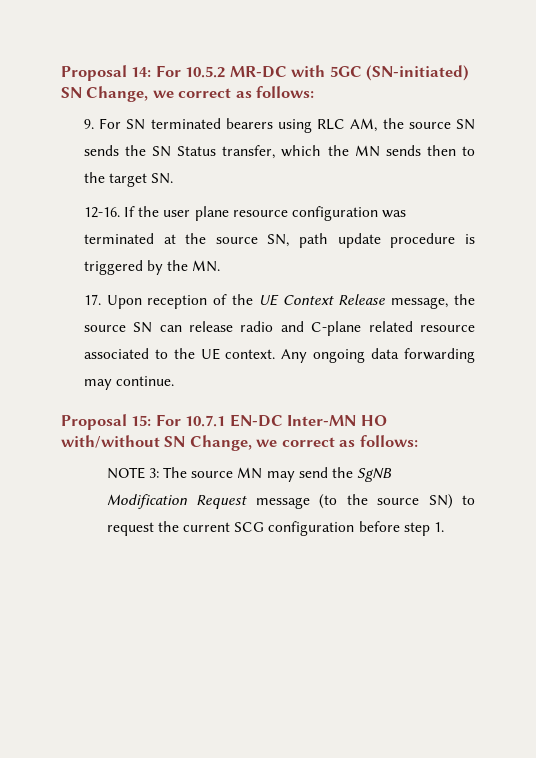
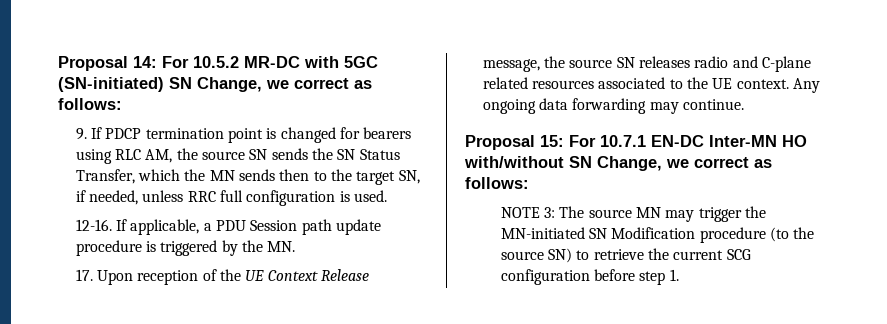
- 9. For SN terminated bearers using RLC AM, the source SN sends the SN Status transfer, which the MN sends then to the target SN.
- 12-16. If the user plane resource configuration was terminated at the source SN, path update procedure is triggered by the MN.
+ 9. If PDCP termination point is changed for bearers using RLC AM, the source SN sends the SN Status Transfer, which the MN sends then to the target SN, if needed, unless RRC full configuration is used.
+ 12-16. If applicable, a PDU Session path update procedure is triggered by the MN.
- 17. Upon reception of the UE Context Release message, the source SN can release radio and C-plane related resource associated to the UE context.
+ 17. Upon reception of the UE Context Release message, the source SN releases radio and C-plane related resources associated to the UE context.
- NOTE 3: The source MN may send the SgNB Modification Request message (to the source SN) to request the current SCG configuration before step 1.
+ NOTE 3: The source MN may trigger the MN-initiated SN Modification procedure (to the source SN) to retrieve the current SCG configuration before step 1.

